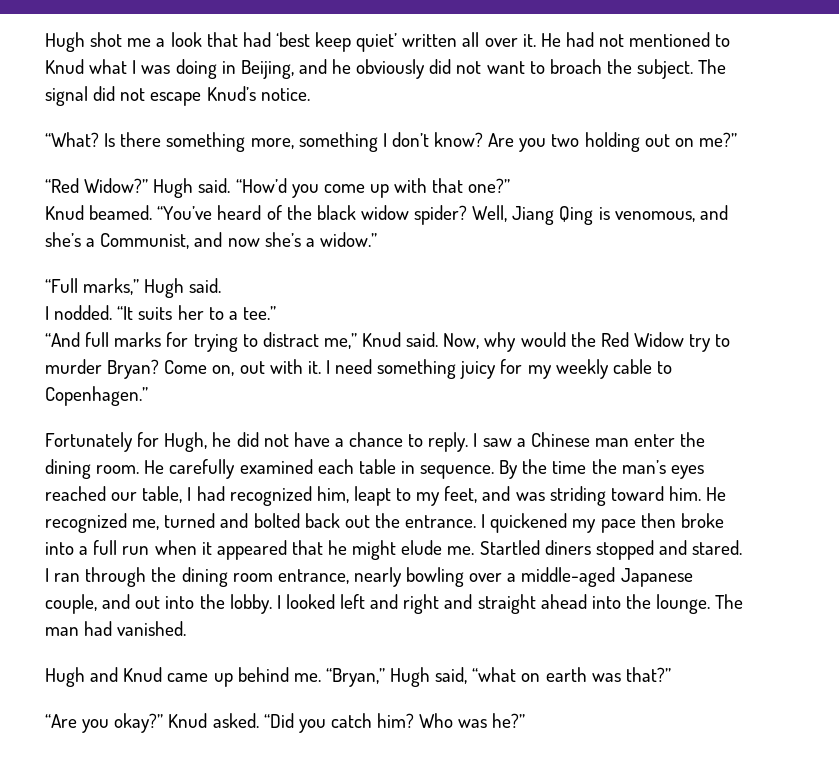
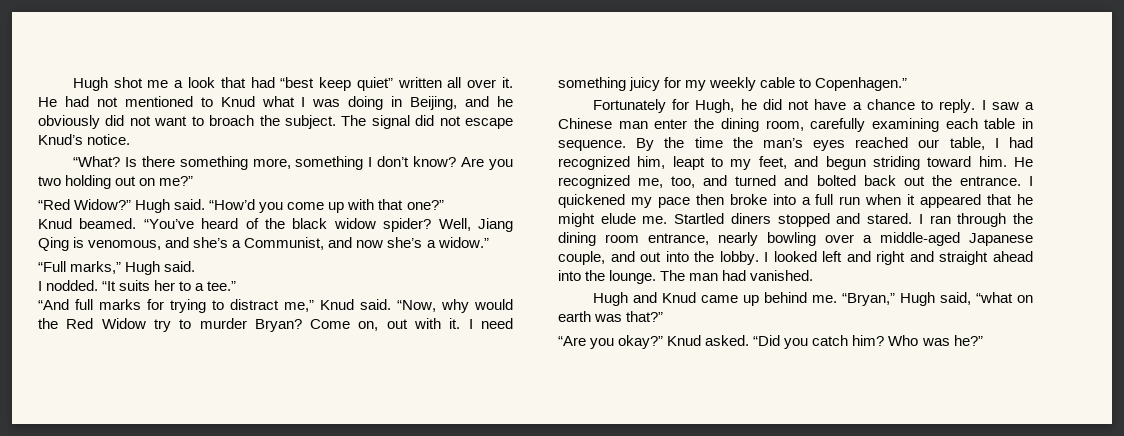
- Hugh shot me a look that had ‘best keep quiet’ written all over it.
+ Hugh shot me a look that had “best keep quiet” written all over it.
- Now, why would the Red Widow try to murder Bryan?
+ “Now, why would the Red Widow try to murder Bryan?
- I saw a Chinese man enter the dining room. He carefully examined each table in sequence.
+ I saw a Chinese man enter the dining room, carefully examining each table in sequence.
- By the time the man’s eyes reached our table, I had recognized him, leapt to my feet, and was striding toward him.
+ By the time the man’s eyes reached our table, I had recognized him, leapt to my feet, and begun striding toward him.
- He recognized me, turned and bolted back out the entrance.
+ He recognized me, too, and turned and bolted back out the entrance.

